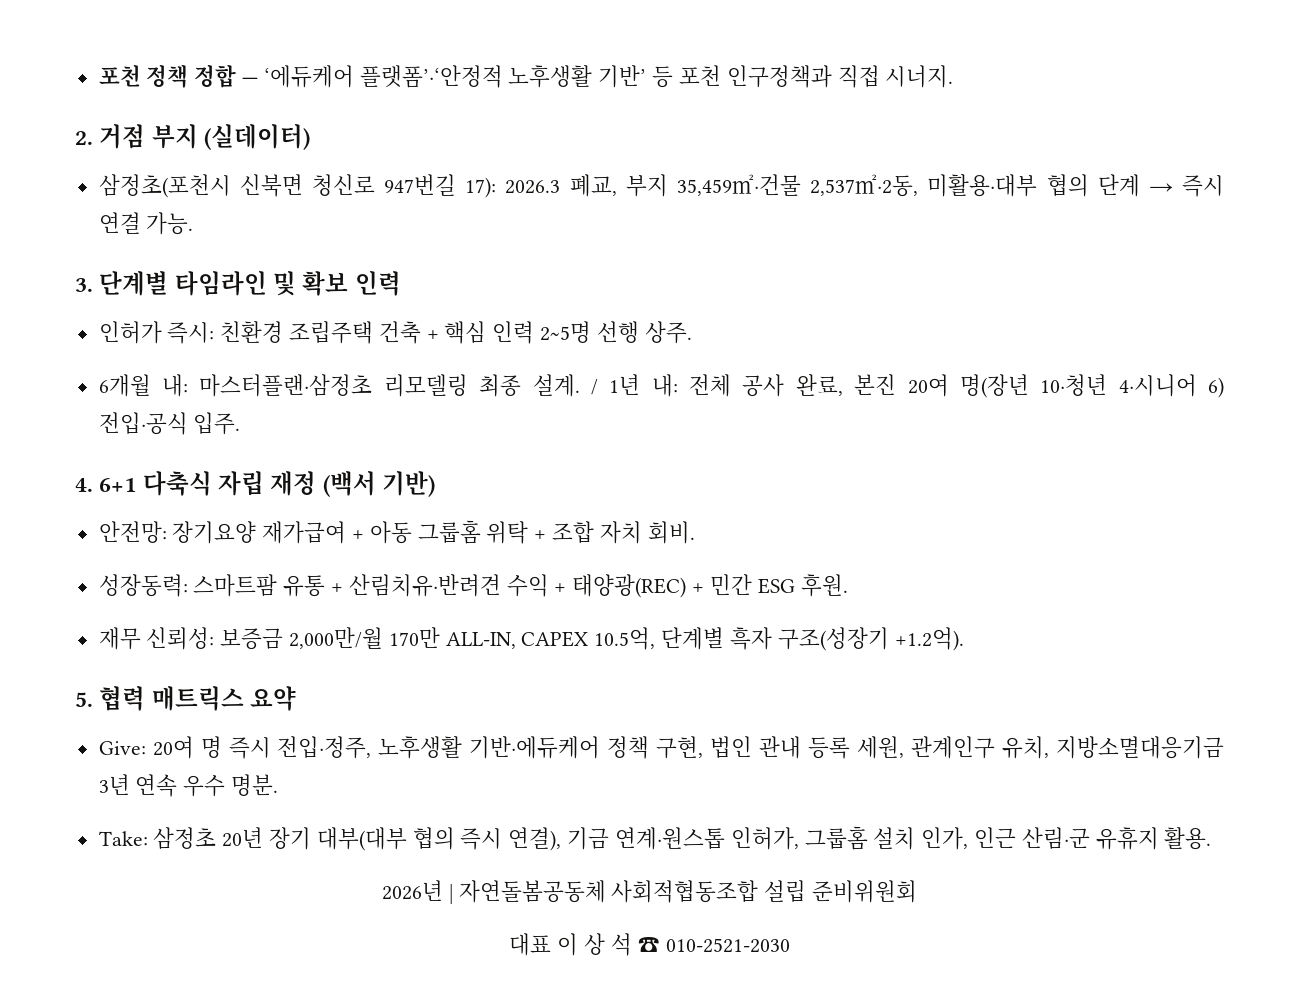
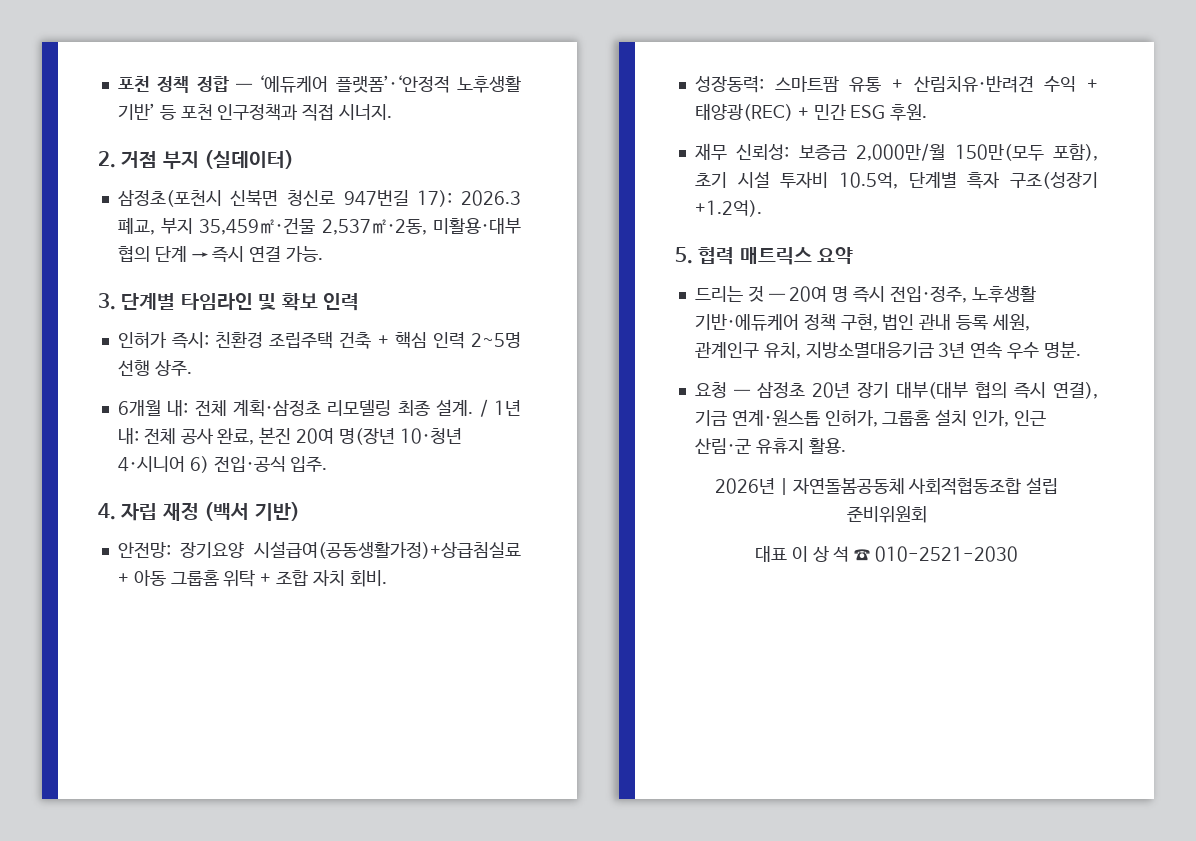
- 6개월 내: 마스터플랜·삼정초 리모델링 최종 설계.
+ 6개월 내: 전체 계획·삼정초 리모델링 최종 설계.
- 4. 6+1 다축식 자립 재정 (백서 기반)
+ 4. 자립 재정 (백서 기반)
- 안전망: 장기요양 재가급여 + 아동 그룹홈 위탁 + 조합 자치 회비.
+ 안전망: 장기요양 시설급여(공동생활가정)+상급침실료 + 아동 그룹홈 위탁 + 조합 자치 회비.
- 재무 신뢰성: 보증금 2,000만/월 170만 ALL-IN, CAPEX 10.5억, 단계별 흑자 구조(성장기 +1.2억).
+ 재무 신뢰성: 보증금 2,000만/월 150만(모두 포함), 초기 시설 투자비 10.5억, 단계별 흑자 구조(성장기 +1.2억).
- Give: 20여 명 즉시 전입·정주, 노후생활 기반·에듀케어 정책 구현, 법인 관내 등록 세원, 관계인구 유치, 지방소멸대응기금 3년 연속 우수 명분.
+ 드리는 것 — 20여 명 즉시 전입·정주, 노후생활 기반·에듀케어 정책 구현, 법인 관내 등록 세원, 관계인구 유치, 지방소멸대응기금 3년 연속 우수 명분.
- Take: 삼정초 20년 장기 대부(대부 협의 즉시 연결), 기금 연계·원스톱 인허가, 그룹홈 설치 인가, 인근 산림·군 유휴지 활용.
+ 요청 — 삼정초 20년 장기 대부(대부 협의 즉시 연결), 기금 연계·원스톱 인허가, 그룹홈 설치 인가, 인근 산림·군 유휴지 활용.

